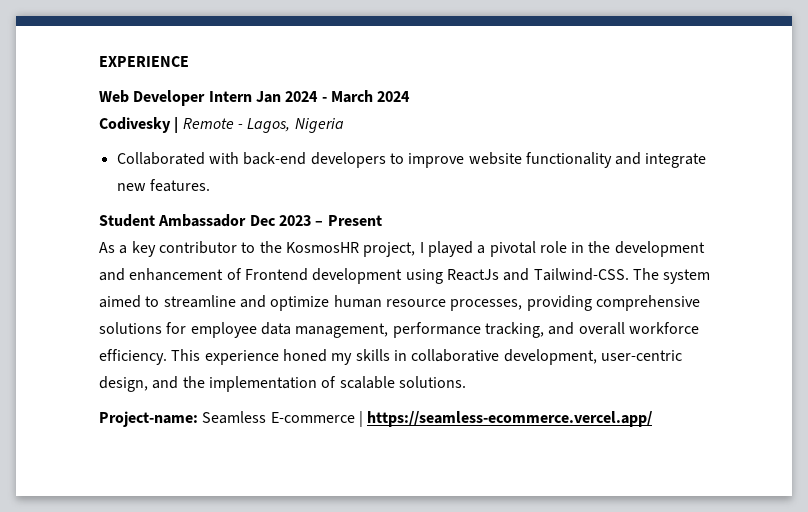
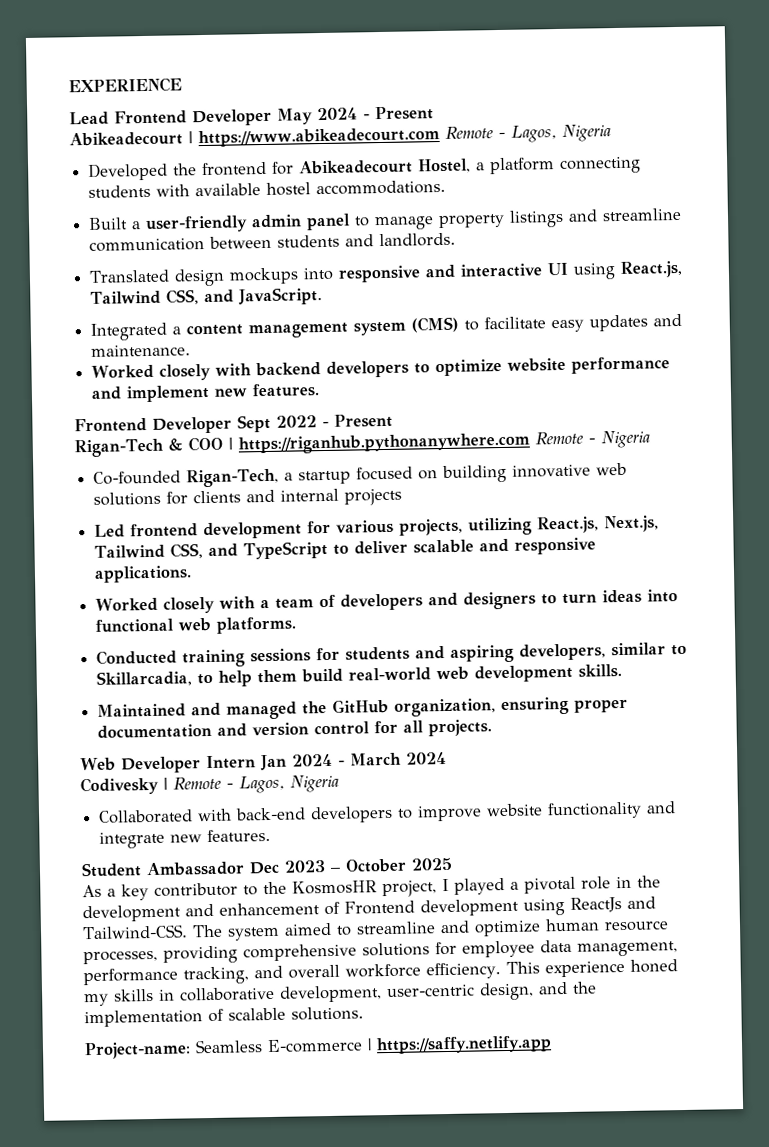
+ Lead Frontend Developer May 2024 - Present
+ Abikeadecourt | https://www.abikeadecourt.com Remote - Lagos, Nigeria
+ Developed the frontend for Abikeadecourt Hostel, a platform connecting students with available hostel accommodations.
+ Built a user-friendly admin panel to manage property listings and streamline communication between students and landlords.
+ Translated design mockups into responsive and interactive UI using React.js, Tailwind CSS, and JavaScript.
+ Integrated a content management system (CMS) to facilitate easy updates and maintenance.
+ Worked closely with backend developers to optimize website performance and implement new features.
+ Frontend Developer Sept 2022 - Present
+ Rigan-Tech & COO | https://riganhub.pythonanywhere.com Remote - Nigeria
+ Co-founded Rigan-Tech, a startup focused on building innovative web solutions for clients and internal projects
+ Led frontend development for various projects, utilizing React.js, Next.js, Tailwind CSS, and TypeScript to deliver scalable and responsive applications.
+ Worked closely with a team of developers and designers to turn ideas into functional web platforms.
+ Conducted training sessions for students and aspiring developers, similar to Skillarcadia, to help them build real-world web development skills.
+ Maintained and managed the GitHub organization, ensuring proper documentation and version control for all projects.
- Student Ambassador Dec 2023 – Present
+ Student Ambassador Dec 2023 – October 2025
- Project-name: Seamless E-commerce | https://seamless-ecommerce.vercel.app/
+ Project-name: Seamless E-commerce | https://saffy.netlify.app

